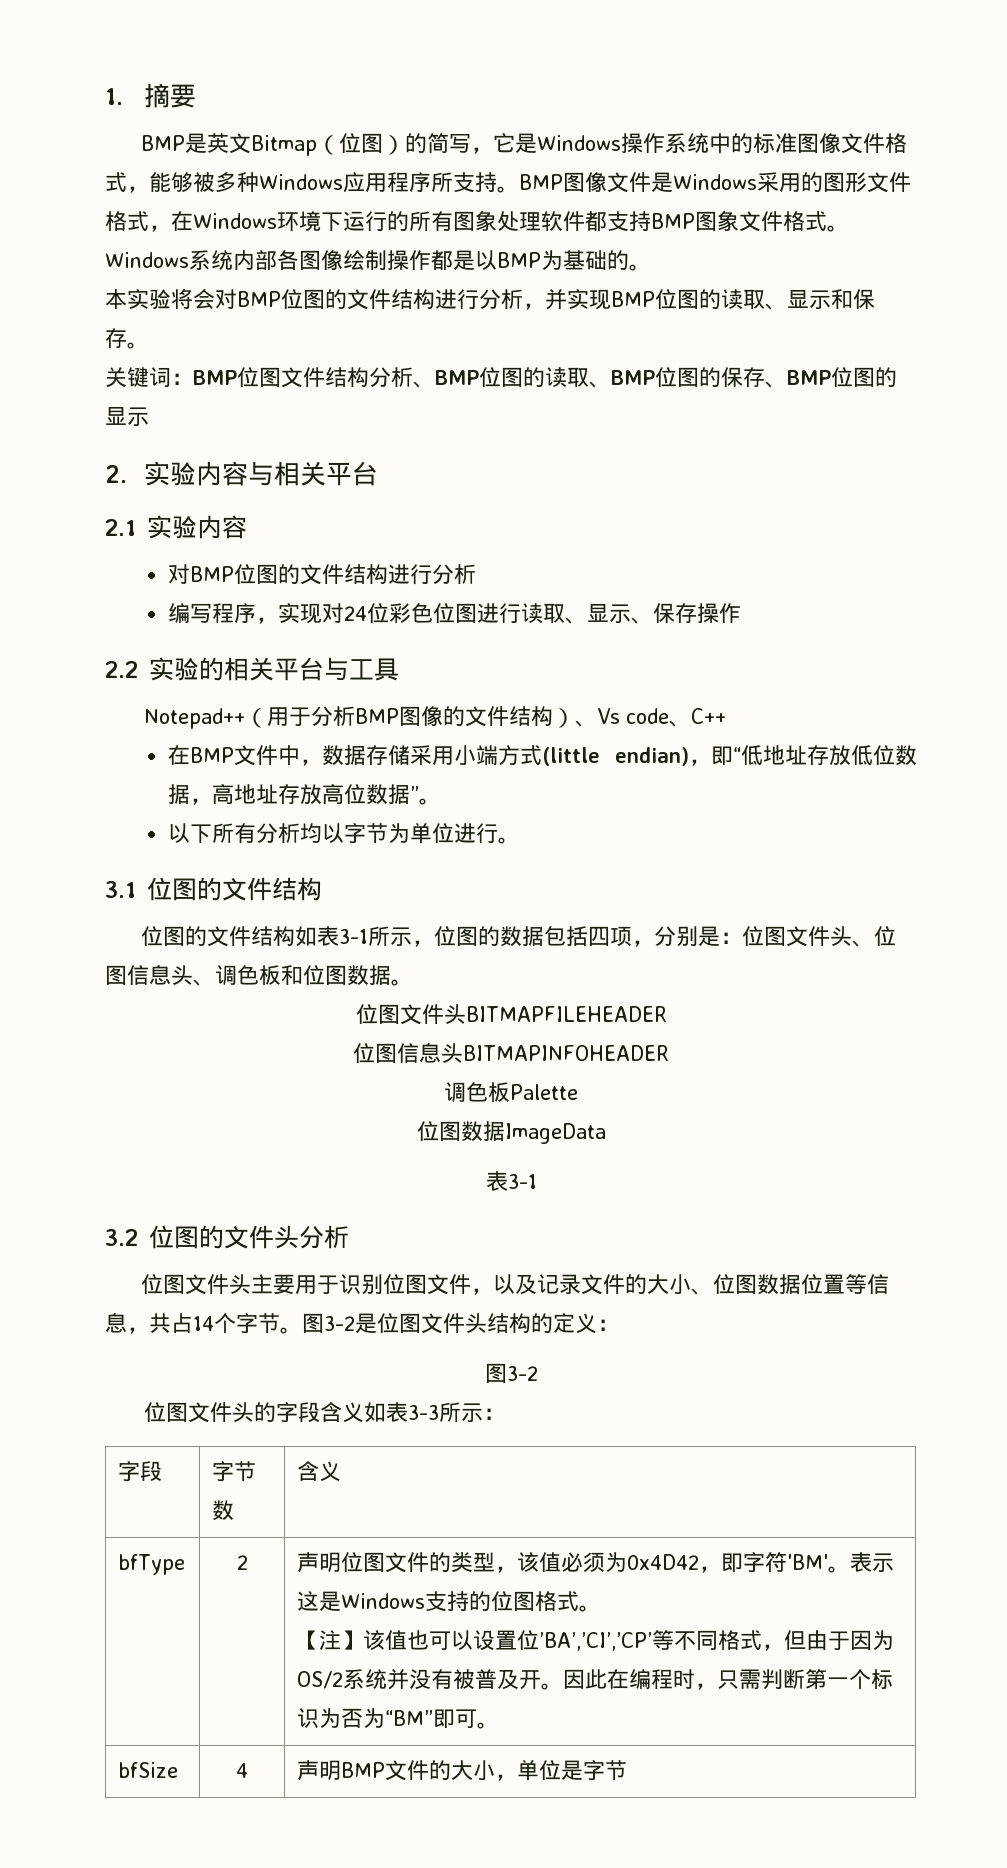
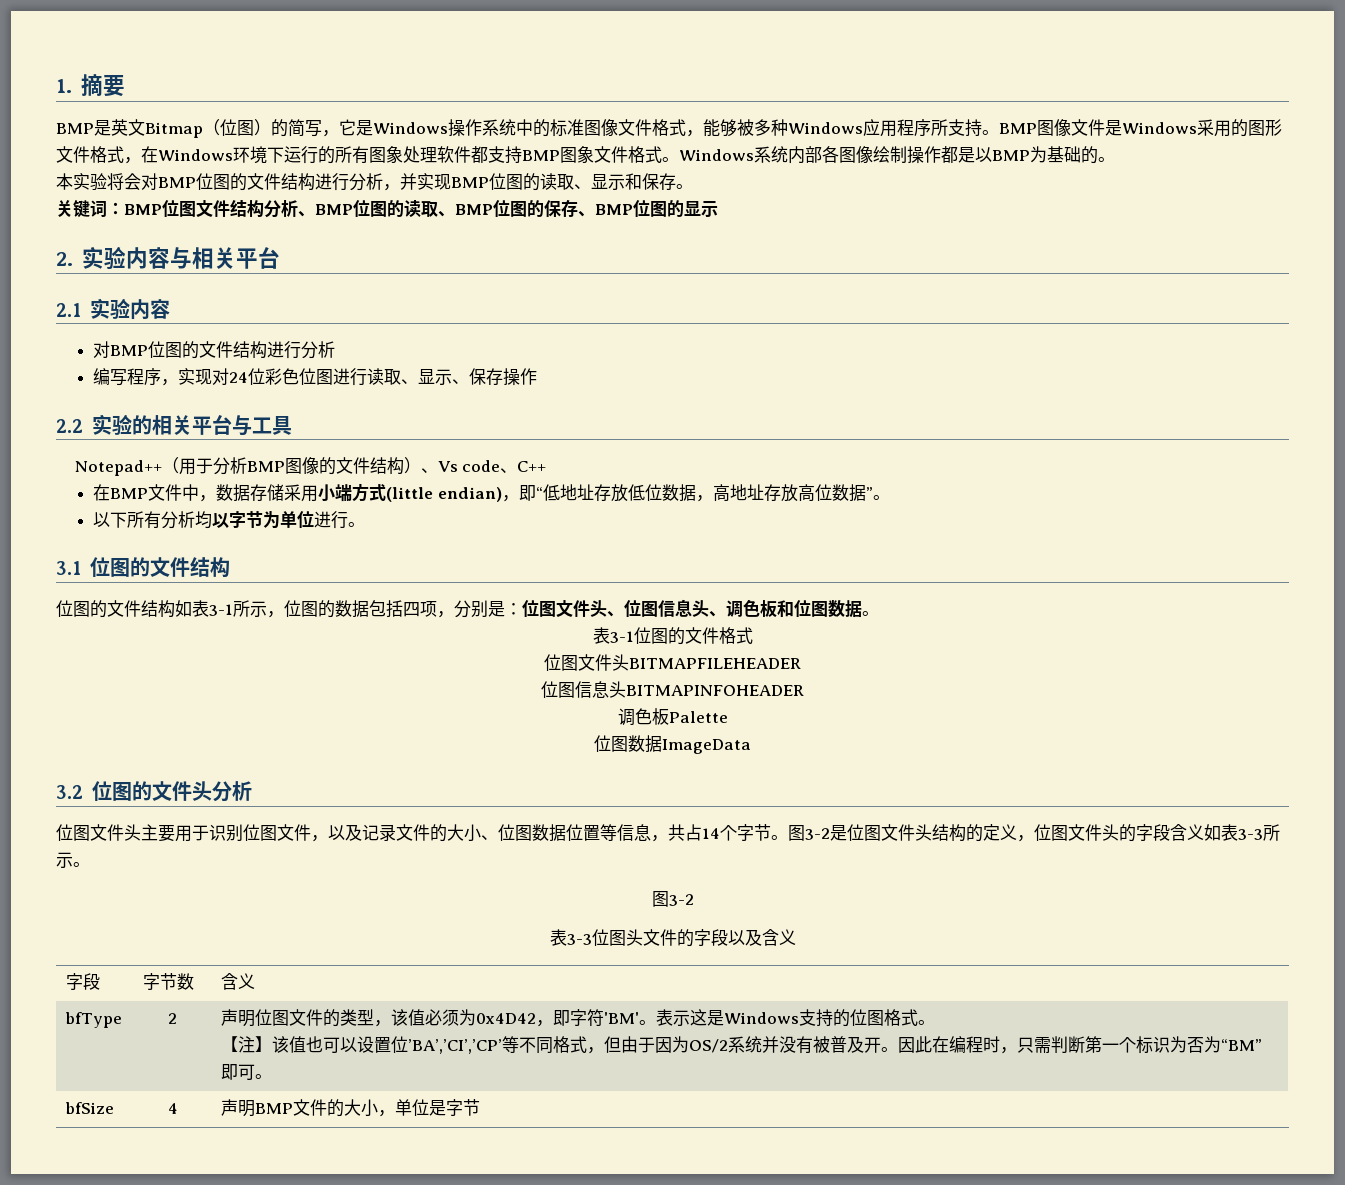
+ 表3-1位图的文件格式
  位图数据ImageData
- 表3-1
- 图3-2是位图文件头结构的定义：
+ 图3-2是位图文件头结构的定义，位图文件头的字段含义如表3-3所示。
  图3-2
- 位图文件头的字段含义如表3-3所示：
+ 表3-3位图头文件的字段以及含义

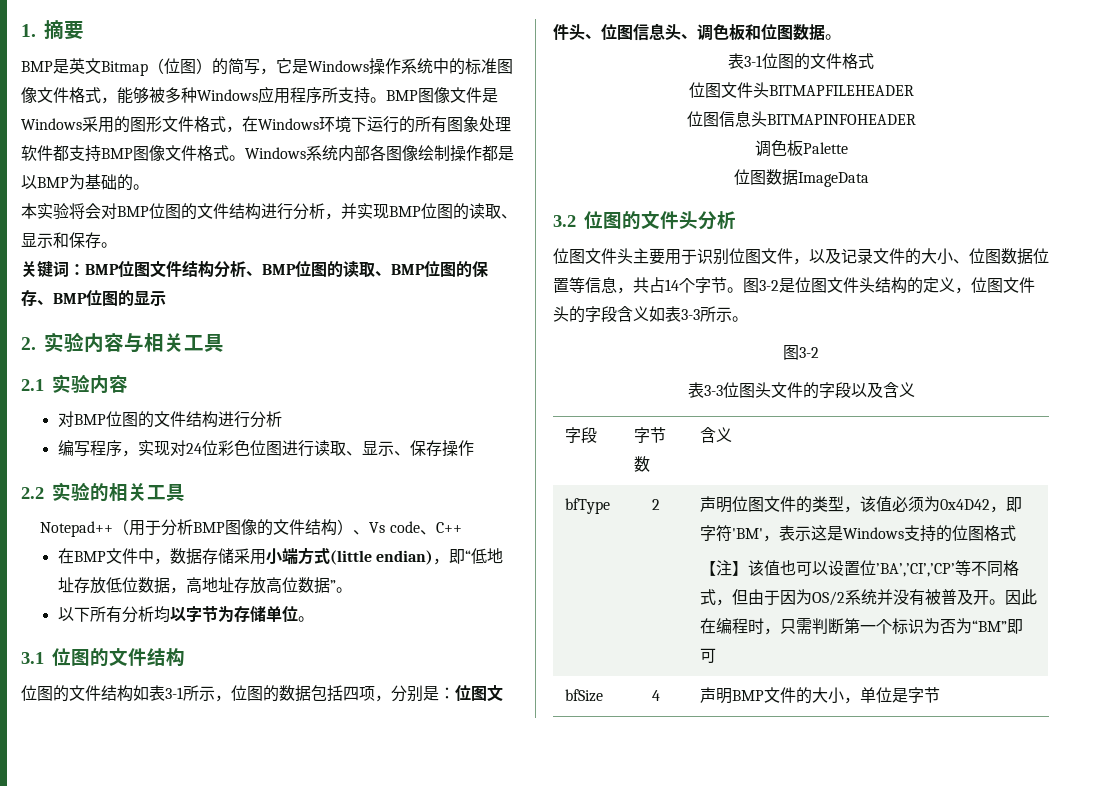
- BMP图像文件是Windows采用的图形文件格式，在Windows环境下运行的所有图象处理软件都支持BMP图象文件格式。
+ BMP图像文件是Windows采用的图形文件格式，在Windows环境下运行的所有图象处理软件都支持BMP图像文件格式。
- 2.实验内容与相关平台
+ 2.实验内容与相关工具
- 2.2实验的相关平台与工具
+ 2.2实验的相关工具
- 以下所有分析均以字节为单位进行。
+ 以下所有分析均以字节为存储单位。
- 声明位图文件的类型，该值必须为0x4D42，即字符'BM'。表示这是Windows支持的位图格式。
+ 声明位图文件的类型，该值必须为0x4D42，即字符'BM'，表示这是Windows支持的位图格式
- 因此在编程时，只需判断第一个标识为否为“BM”即可。
+ 因此在编程时，只需判断第一个标识为否为“BM”即可

